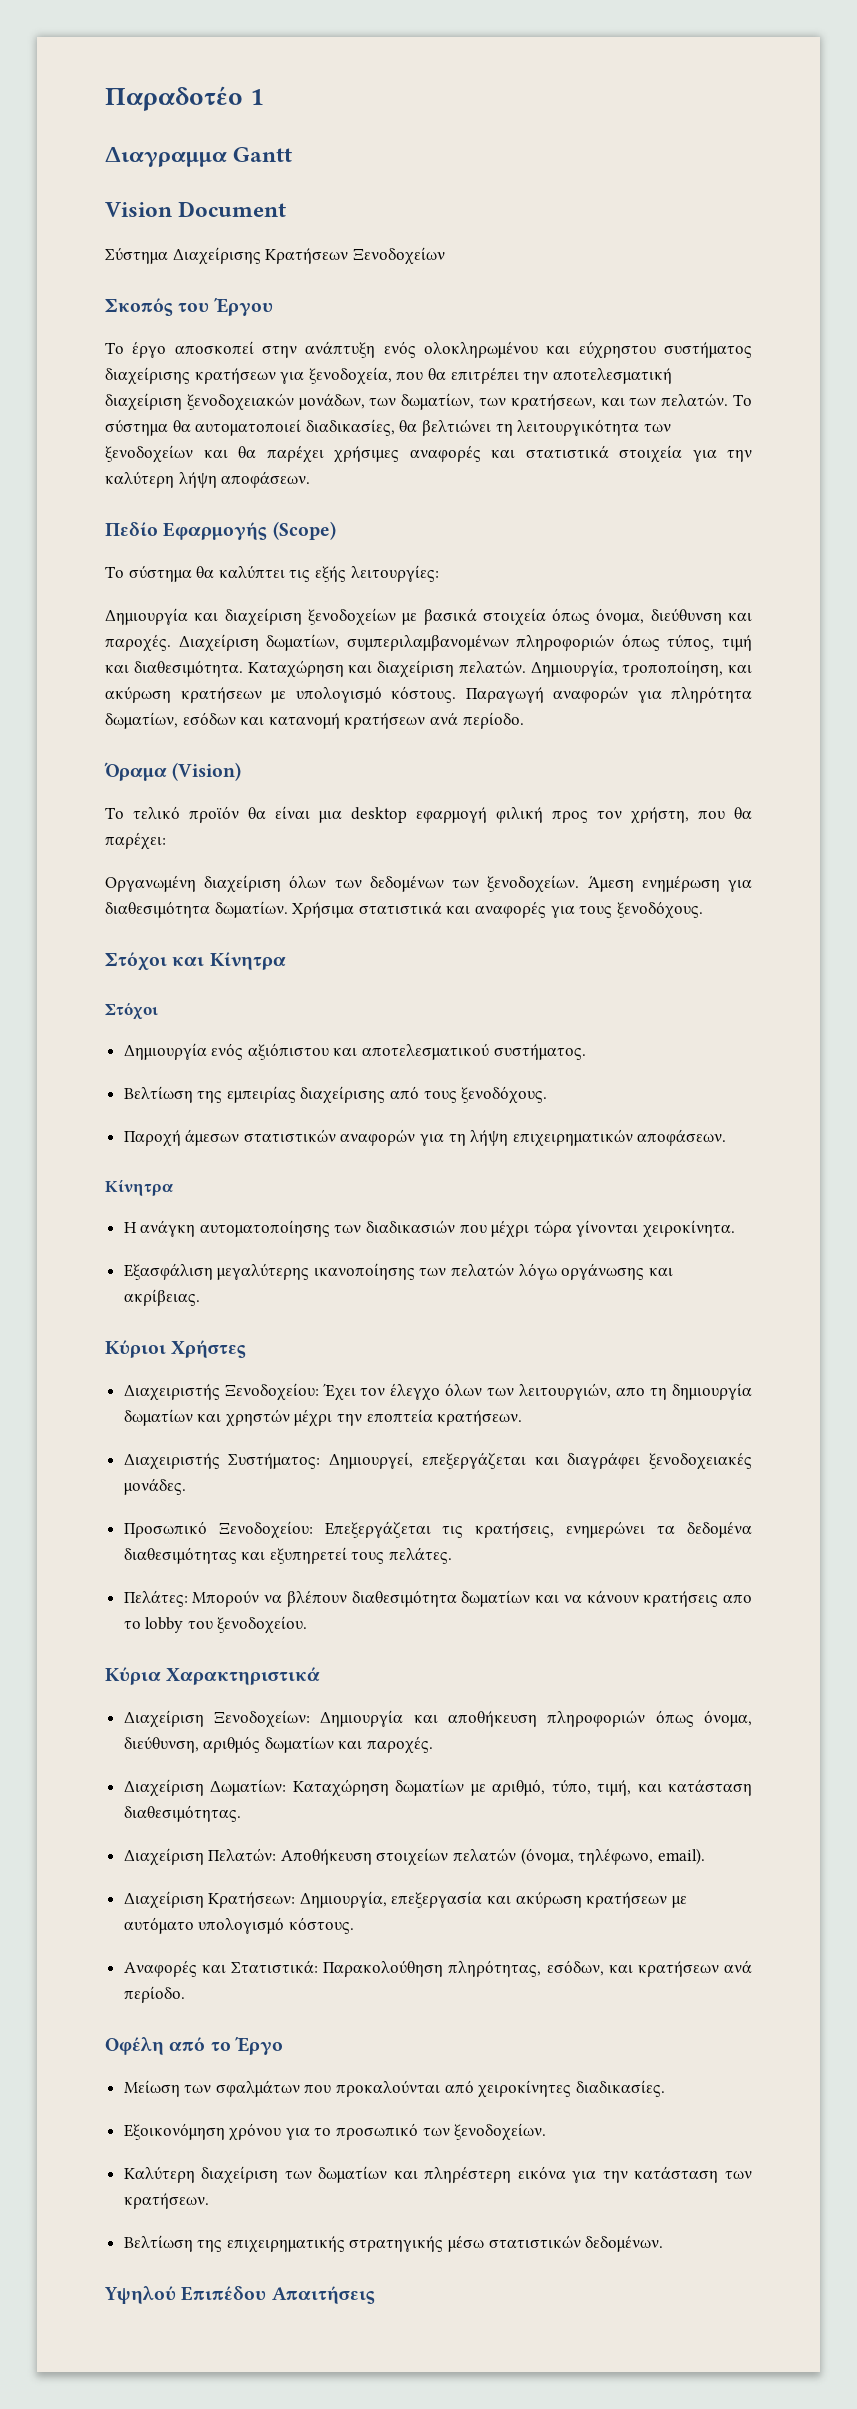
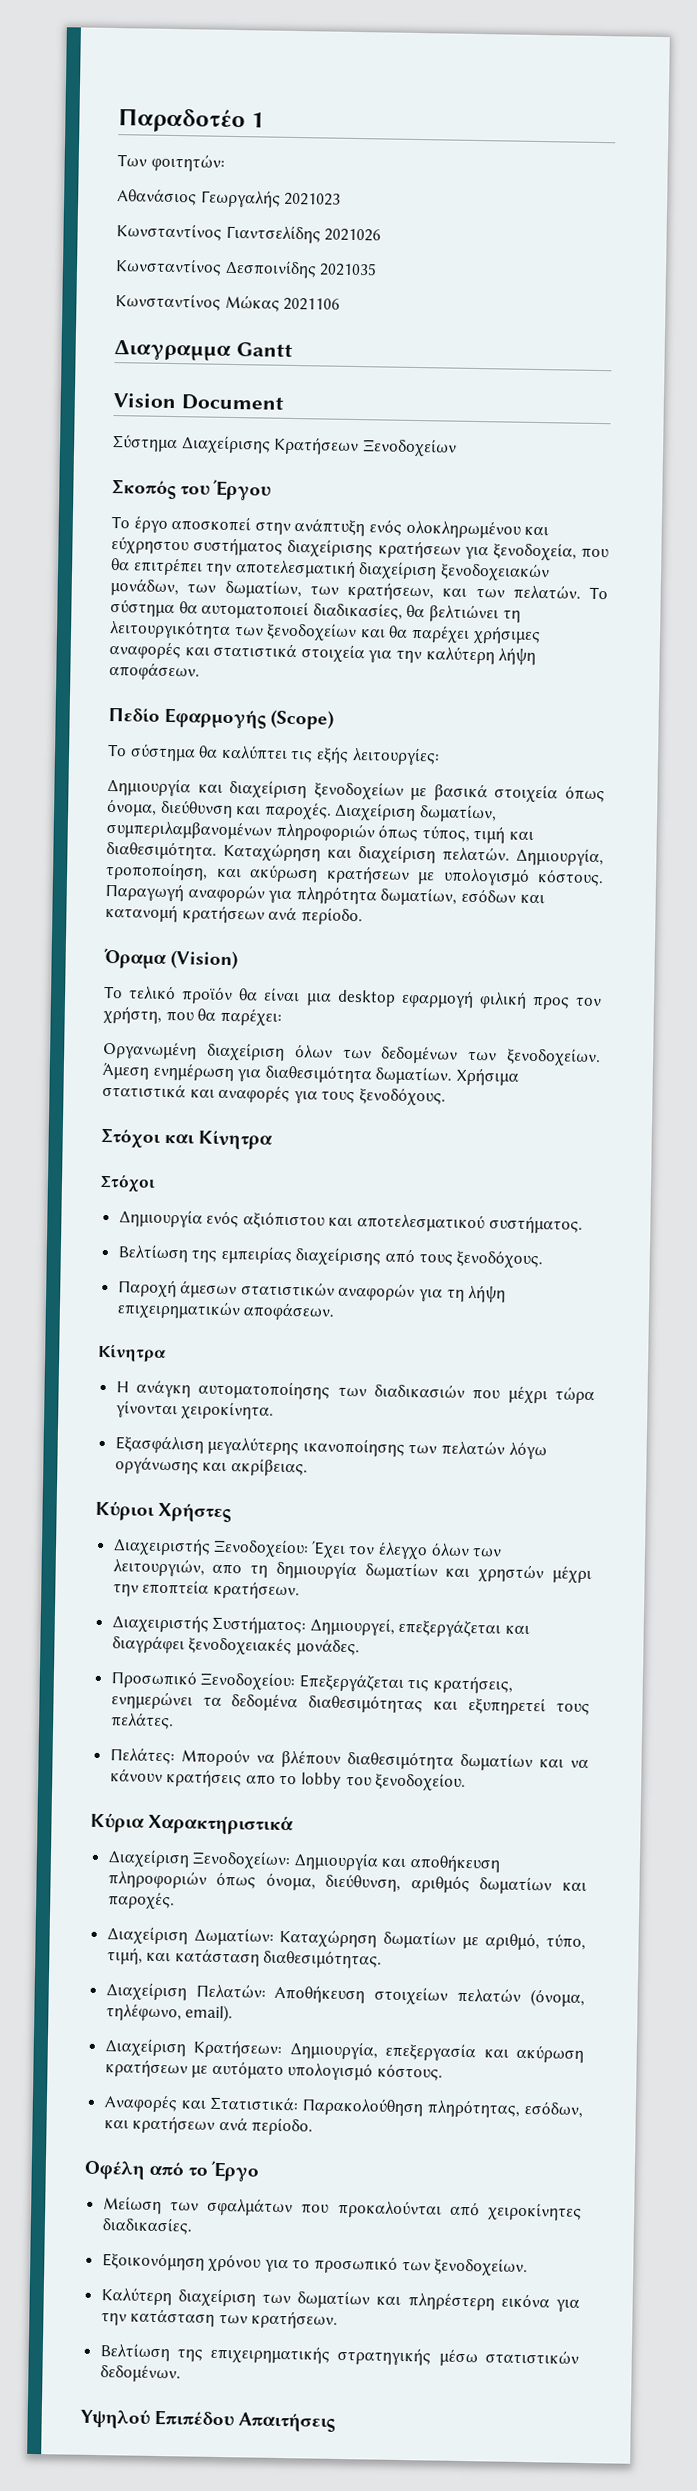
+ Των φοιτητών:
+ Αθανάσιος Γεωργαλής 2021023
+ Κωνσταντίνος Γιαντσελίδης 2021026
+ Κωνσταντίνος Δεσποινίδης 2021035
+ Κωνσταντίνος Μώκας 2021106

